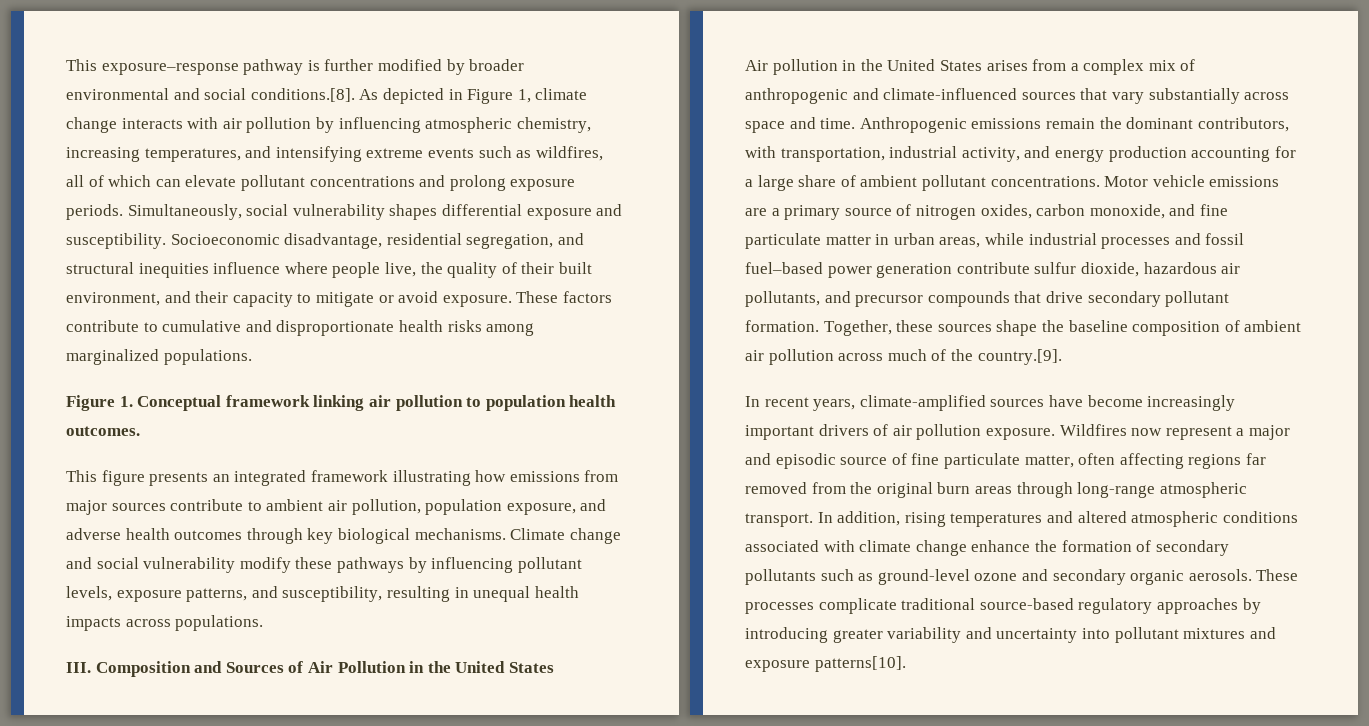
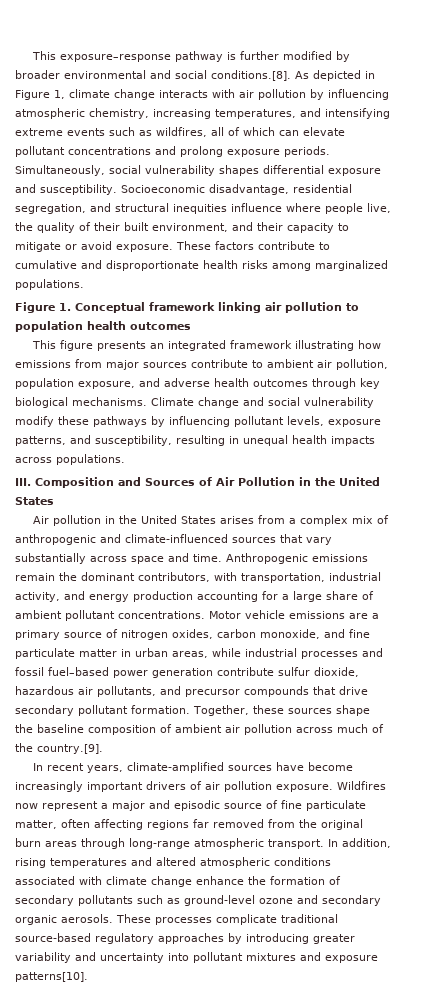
- Figure 1. Conceptual framework linking air pollution to population health outcomes.
+ Figure 1. Conceptual framework linking air pollution to population health outcomes

